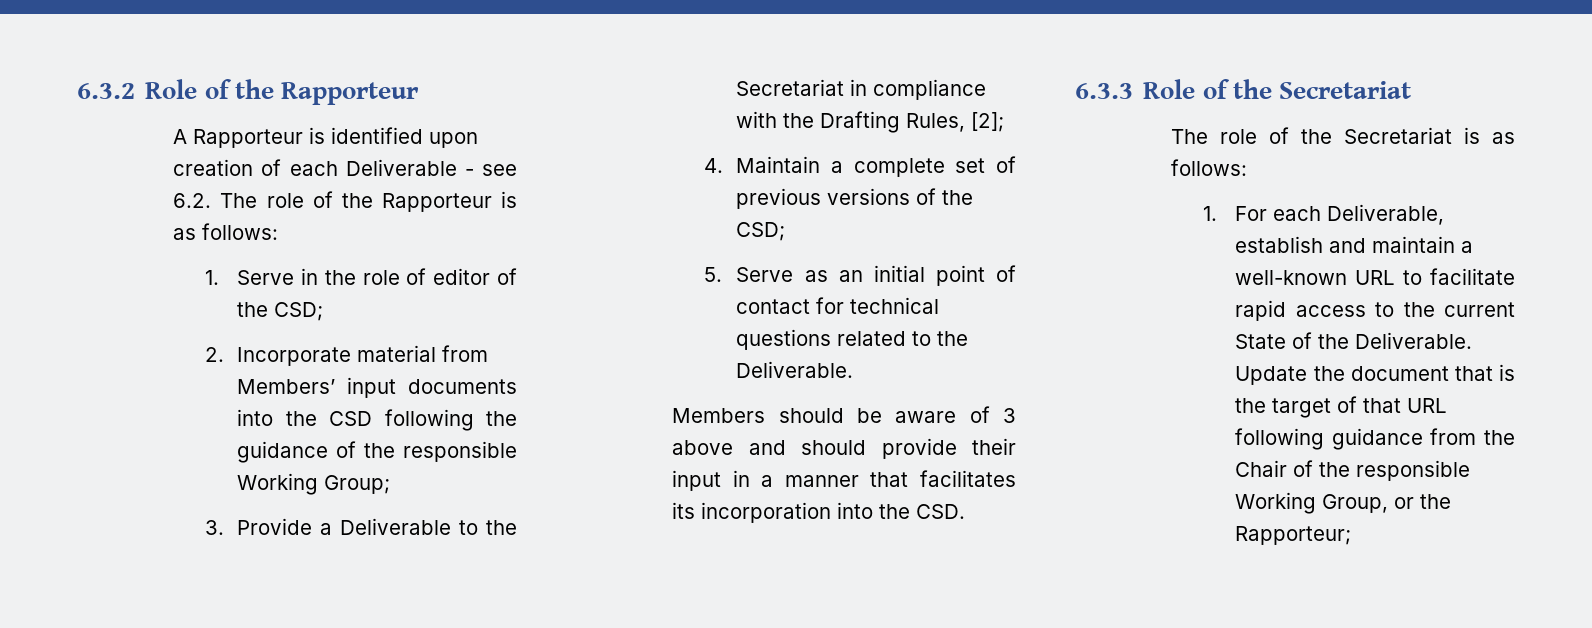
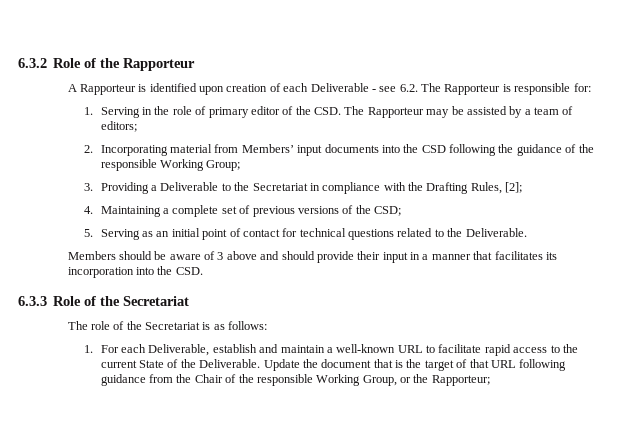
- A Rapporteur is identified upon creation of each Deliverable - see 6.2. The role of the Rapporteur is as follows:
- 1. Serve in the role of editor of the CSD;
+ A Rapporteur is identified upon creation of each Deliverable - see 6.2. The Rapporteur is responsible for:
+ 1. Serving in the role of primary editor of the CSD. The Rapporteur may be assisted by a team of editors;
- 2. Incorporate material from Members’ input documents into the CSD following the guidance of the responsible Working Group;
+ 2. Incorporating material from Members’ input documents into the CSD following the guidance of the responsible Working Group;
- 3. Provide a Deliverable to the Secretariat in compliance with the Drafting Rules, [2];
+ 3. Providing a Deliverable to the Secretariat in compliance with the Drafting Rules, [2];
- 4. Maintain a complete set of previous versions of the CSD;
+ 4. Maintaining a complete set of previous versions of the CSD;
- 5. Serve as an initial point of contact for technical questions related to the Deliverable.
+ 5. Serving as an initial point of contact for technical questions related to the Deliverable.

